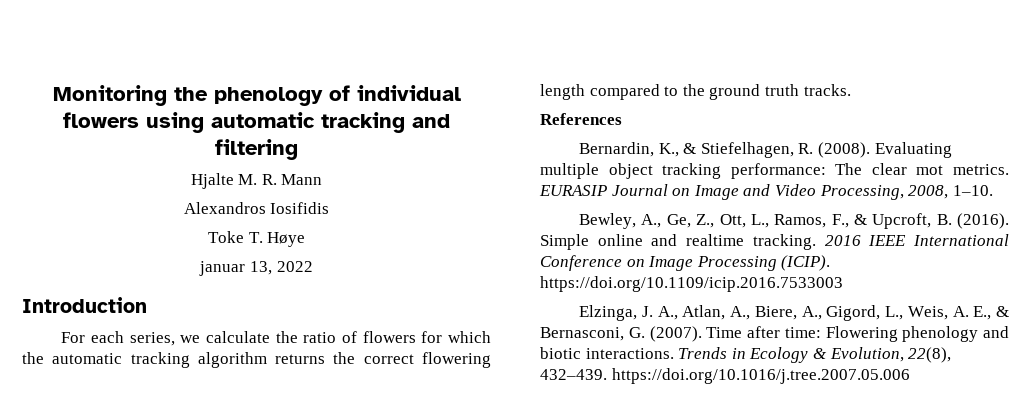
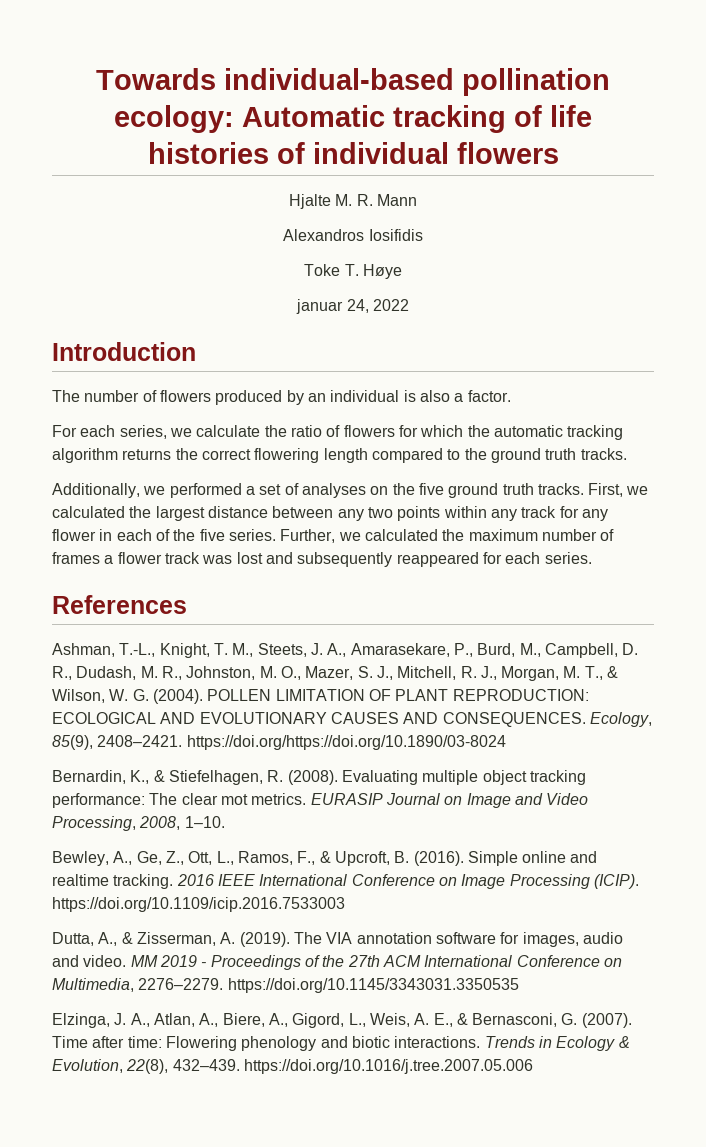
- Monitoring the phenology of individual flowers using automatic tracking and filtering
+ Towards individual-based pollination ecology: Automatic tracking of life histories of individual flowers
- januar 13, 2022
+ januar 24, 2022
+ The number of flowers produced by an individual is also a factor.
+ Additionally, we performed a set of analyses on the five ground truth tracks. First, we calculated the largest distance between any two points within any track for any flower in each of the five series. Further, we calculated the maximum number of frames a flower track was lost and subsequently reappeared for each series.
  References
+ Ashman, T.-L., Knight, T. M., Steets, J. A., Amarasekare, P., Burd, M., Campbell, D. R., Dudash, M. R., Johnston, M. O., Mazer, S. J., Mitchell, R. J., Morgan, M. T., & Wilson, W. G. (2004). POLLEN LIMITATION OF PLANT REPRODUCTION: ECOLOGICAL AND EVOLUTIONARY CAUSES AND CONSEQUENCES. Ecology, 85(9), 2408–2421. https://doi.org/https://doi.org/10.1890/03-8024
+ Dutta, A., & Zisserman, A. (2019). The VIA annotation software for images, audio and video. MM 2019 - Proceedings of the 27th ACM International Conference on Multimedia, 2276–2279. https://doi.org/10.1145/3343031.3350535

